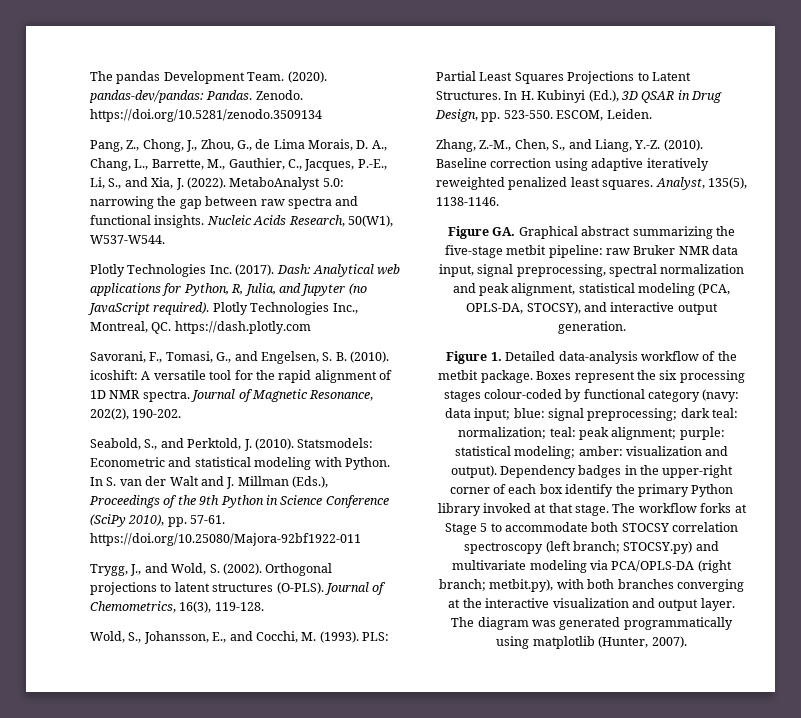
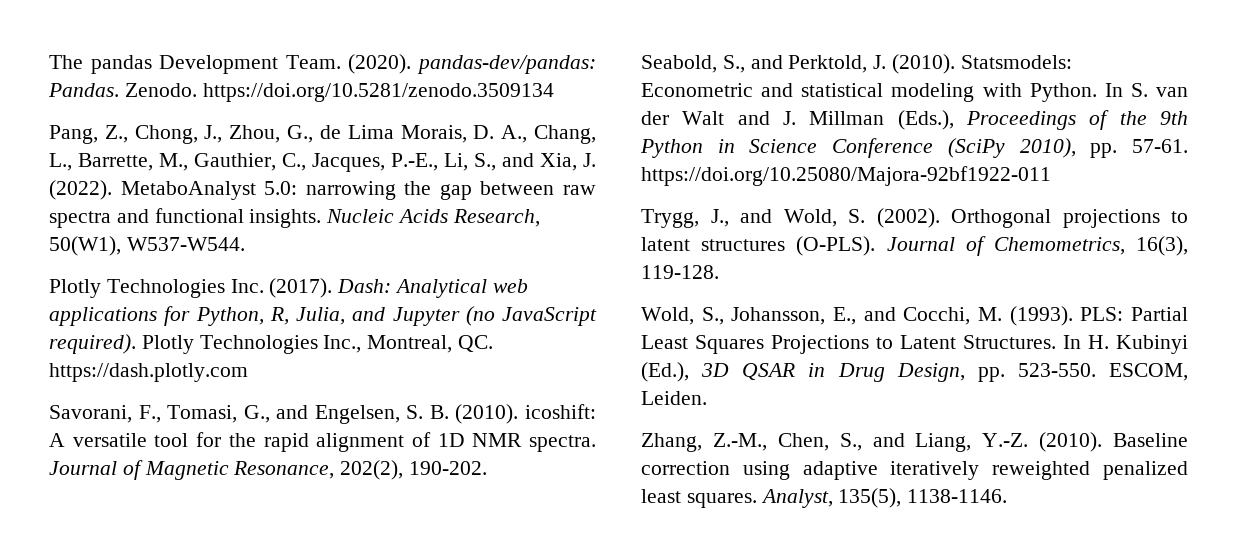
- Figure GA. Graphical abstract summarizing the five-stage metbit pipeline: raw Bruker NMR data input, signal preprocessing, spectral normalization and peak alignment, statistical modeling (PCA, OPLS-DA, STOCSY), and interactive output generation.
- Figure 1. Detailed data-analysis workflow of the metbit package. Boxes represent the six processing stages colour-coded by functional category (navy: data input; blue: signal preprocessing; dark teal: normalization; teal: peak alignment; purple: statistical modeling; amber: visualization and output). Dependency badges in the upper-right corner of each box identify the primary Python library invoked at that stage. The workflow forks at Stage 5 to accommodate both STOCSY correlation spectroscopy (left branch; STOCSY.py) and multivariate modeling via PCA/OPLS-DA (right branch; metbit.py), with both branches converging at the interactive visualization and output layer. The diagram was generated programmatically using matplotlib (Hunter, 2007).

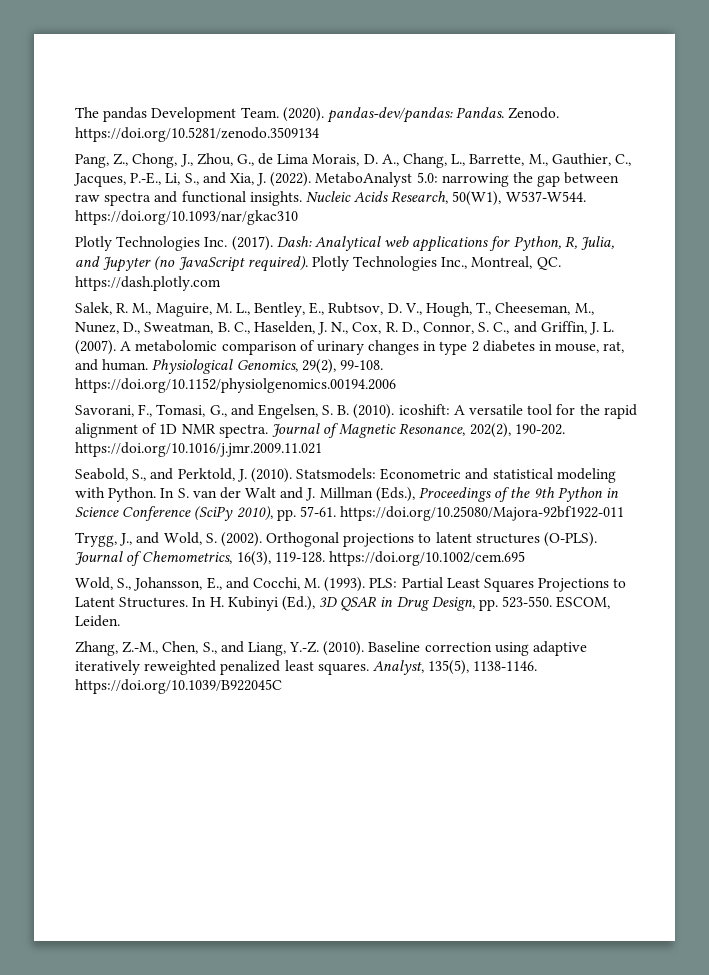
- Nucleic Acids Research, 50(W1), W537-W544.
+ Nucleic Acids Research, 50(W1), W537-W544. https://doi.org/10.1093/nar/gkac310
+ Salek, R. M., Maguire, M. L., Bentley, E., Rubtsov, D. V., Hough, T., Cheeseman, M., Nunez, D., Sweatman, B. C., Haselden, J. N., Cox, R. D., Connor, S. C., and Griffin, J. L. (2007). A metabolomic comparison of urinary changes in type 2 diabetes in mouse, rat, and human. Physiological Genomics, 29(2), 99-108. https://doi.org/10.1152/physiolgenomics.00194.2006
- Journal of Magnetic Resonance, 202(2), 190-202.
+ Journal of Magnetic Resonance, 202(2), 190-202. https://doi.org/10.1016/j.jmr.2009.11.021
- Journal of Chemometrics, 16(3), 119-128.
+ Journal of Chemometrics, 16(3), 119-128. https://doi.org/10.1002/cem.695
- Analyst, 135(5), 1138-1146.
+ Analyst, 135(5), 1138-1146. https://doi.org/10.1039/B922045C

